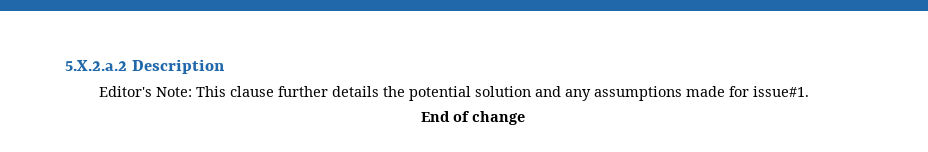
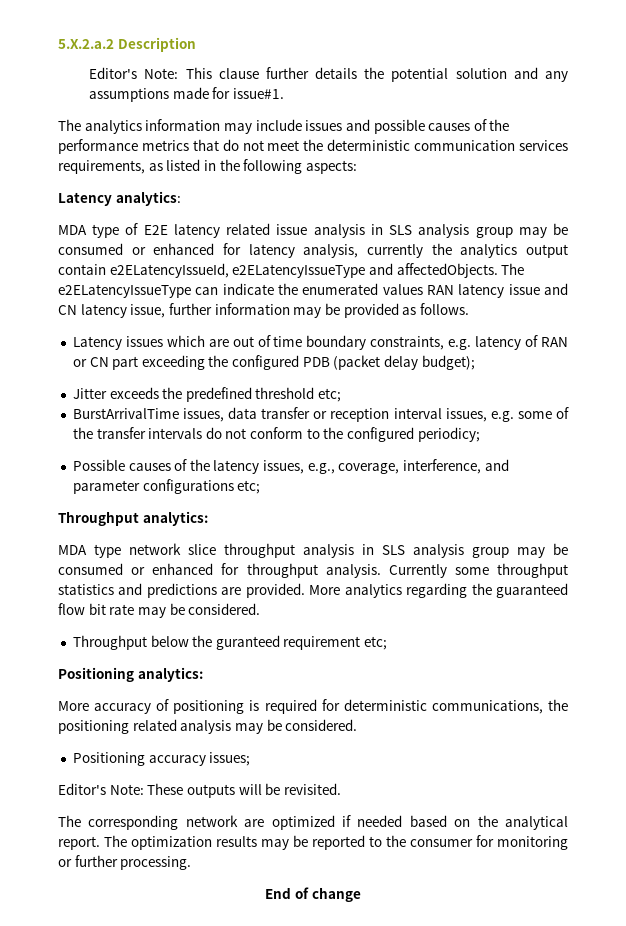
+ The analytics information may include issues and possible causes of the performance metrics that do not meet the deterministic communication services requirements, as listed in the following aspects:
+ Latency analytics:
+ MDA type of E2E latency related issue analysis in SLS analysis group may be consumed or enhanced for latency analysis, currently the analytics output contain e2ELatencyIssueId, e2ELatencyIssueType and affectedObjects. The e2ELatencyIssueType can indicate the enumerated values RAN latency issue and CN latency issue, further information may be provided as follows.
+ Latency issues which are out of time boundary constraints, e.g. latency of RAN or CN part exceeding the configured PDB (packet delay budget);
+ Jitter exceeds the predefined threshold etc;
+ BurstArrivalTime issues, data transfer or reception interval issues, e.g. some of the transfer intervals do not conform to the configured periodicy;
+ Possible causes of the latency issues, e.g., coverage, interference, and parameter configurations etc;
+ Throughput analytics:
+ MDA type network slice throughput analysis in SLS analysis group may be consumed or enhanced for throughput analysis. Currently some throughput statistics and predictions are provided. More analytics regarding the guaranteed flow bit rate may be considered.
+ Throughput below the guranteed requirement etc;
+ Positioning analytics:
+ More accuracy of positioning is required for deterministic communications, the positioning related analysis may be considered.
+ Positioning accuracy issues;
+ Editor's Note: These outputs will be revisited.
+ The corresponding network are optimized if needed based on the analytical report. The optimization results may be reported to the consumer for monitoring or further processing.

